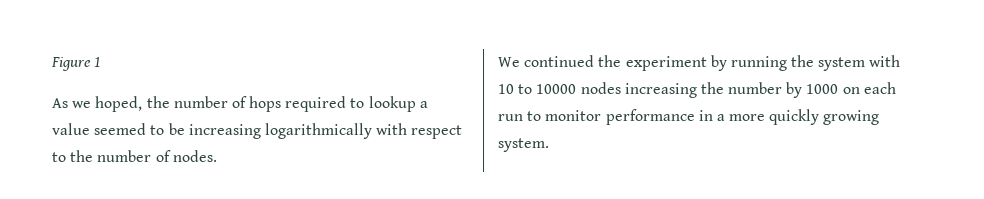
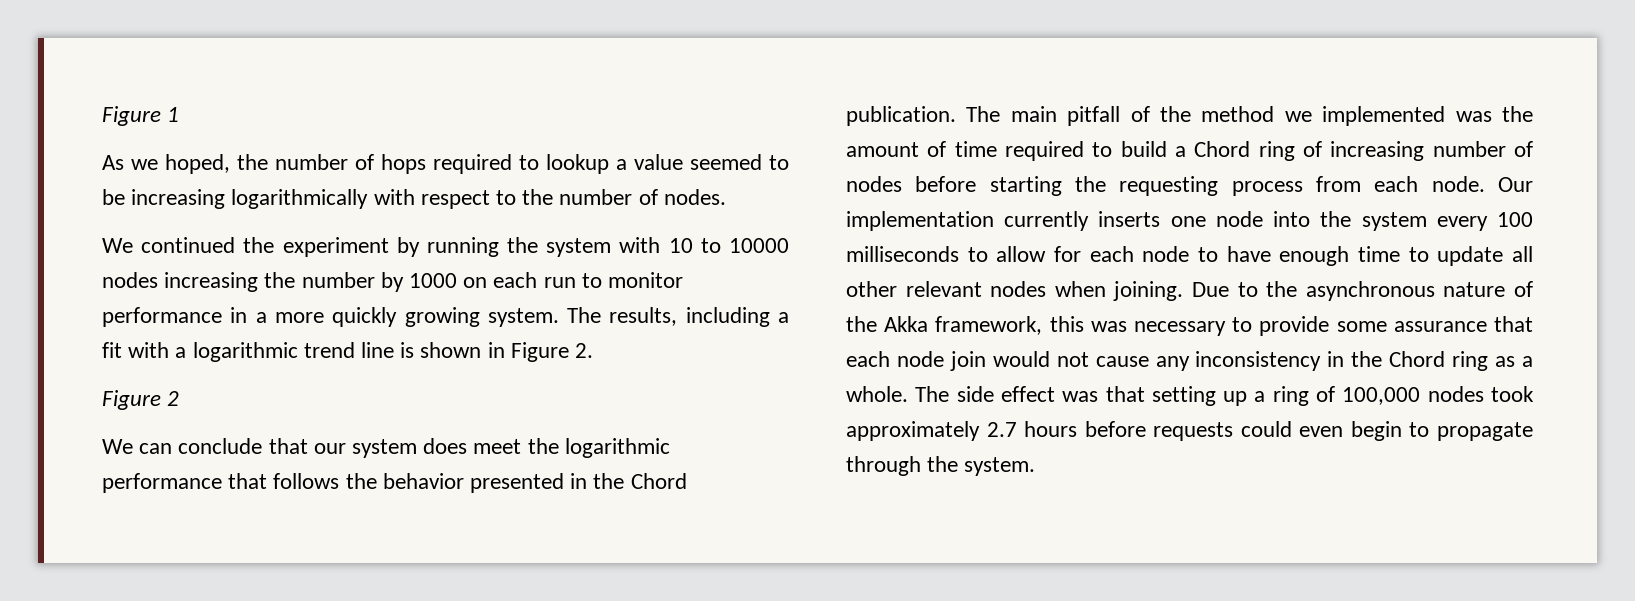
+ The results, including a fit with a logarithmic trend line is shown in Figure 2.
+ Figure 2
+ We can conclude that our system does meet the logarithmic performance that follows the behavior presented in the Chord publication. The main pitfall of the method we implemented was the amount of time required to build a Chord ring of increasing number of nodes before starting the requesting process from each node. Our implementation currently inserts one node into the system every 100 milliseconds to allow for each node to have enough time to update all other relevant nodes when joining. Due to the asynchronous nature of the Akka framework, this was necessary to provide some assurance that each node join would not cause any inconsistency in the Chord ring as a whole. The side effect was that setting up a ring of 100,000 nodes took approximately 2.7 hours before requests could even begin to propagate through the system.

